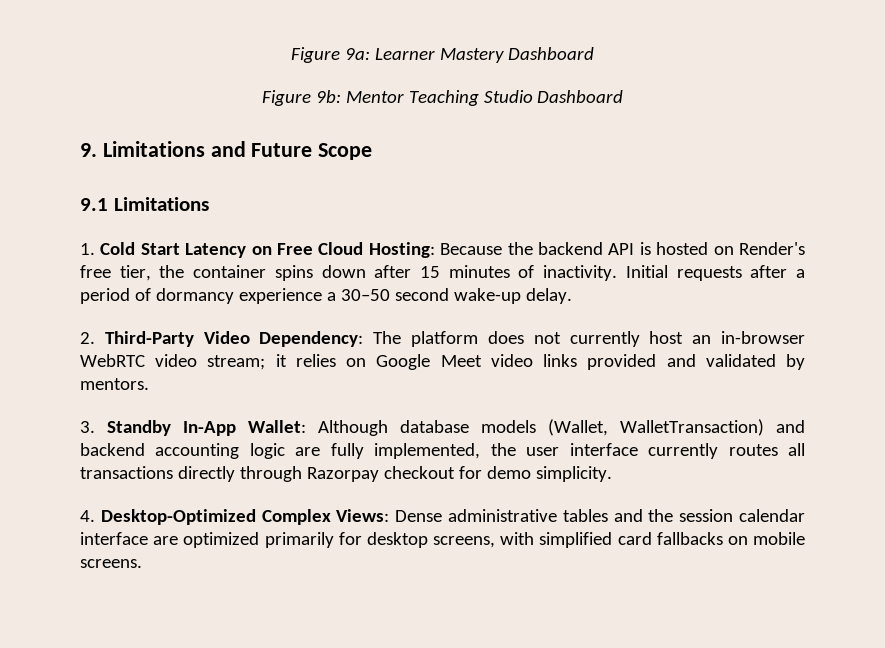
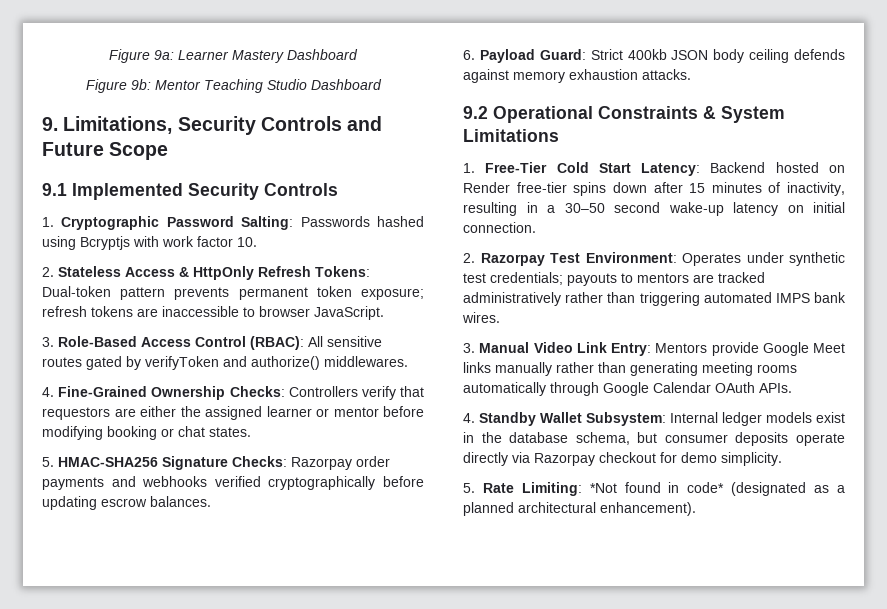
- 9. Limitations and Future Scope
+ 9. Limitations, Security Controls and Future Scope
- 9.1 Limitations
+ 9.1 Implemented Security Controls
+ 1. Cryptographic Password Salting: Passwords hashed using Bcryptjs with work factor 10.
+ 2. Stateless Access & HttpOnly Refresh Tokens: Dual-token pattern prevents permanent token exposure; refresh tokens are inaccessible to browser JavaScript.
+ 3. Role-Based Access Control (RBAC): All sensitive routes gated by verifyToken and authorize() middlewares.
+ 4. Fine-Grained Ownership Checks: Controllers verify that requestors are either the assigned learner or mentor before modifying booking or chat states.
+ 5. HMAC-SHA256 Signature Checks: Razorpay order payments and webhooks verified cryptographically before updating escrow balances.
+ 6. Payload Guard: Strict 400kb JSON body ceiling defends against memory exhaustion attacks.
+ 9.2 Operational Constraints & System Limitations
- 1. Cold Start Latency on Free Cloud Hosting: Because the backend API is hosted on Render's free tier, the container spins down after 15 minutes of inactivity. Initial requests after a period of dormancy experience a 30–50 second wake-up delay.
- 2. Third-Party Video Dependency: The platform does not currently host an in-browser WebRTC video stream; it relies on Google Meet video links provided and validated by mentors.
- 3. Standby In-App Wallet: Although database models (Wallet, WalletTransaction) and backend accounting logic are fully implemented, the user interface currently routes all transactions directly through Razorpay checkout for demo simplicity.
+ 1. Free-Tier Cold Start Latency: Backend hosted on Render free-tier spins down after 15 minutes of inactivity, resulting in a 30–50 second wake-up latency on initial connection.
+ 2. Razorpay Test Environment: Operates under synthetic test credentials; payouts to mentors are tracked administratively rather than triggering automated IMPS bank wires.
+ 3. Manual Video Link Entry: Mentors provide Google Meet links manually rather than generating meeting rooms automatically through Google Calendar OAuth APIs.
+ 4. Standby Wallet Subsystem: Internal ledger models exist in the database schema, but consumer deposits operate directly via Razorpay checkout for demo simplicity.
- 4. Desktop-Optimized Complex Views: Dense administrative tables and the session calendar interface are optimized primarily for desktop screens, with simplified card fallbacks on mobile screens.
+ 5. Rate Limiting: *Not found in code* (designated as a planned architectural enhancement).

